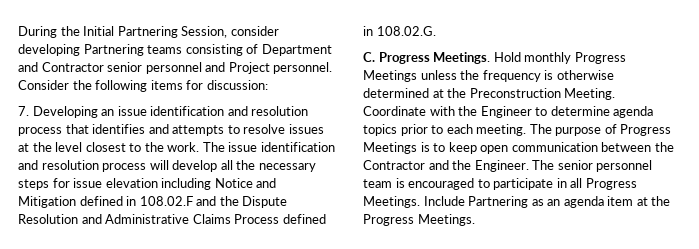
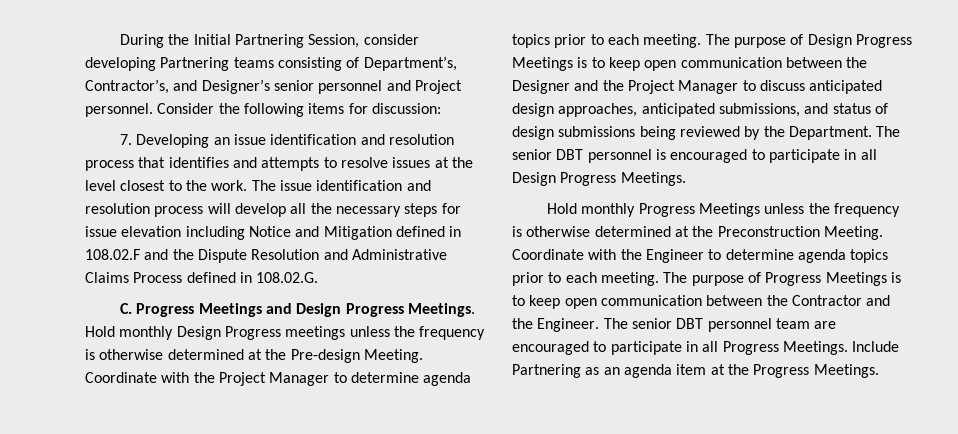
- During the Initial Partnering Session, consider developing Partnering teams consisting of Department and Contractor senior personnel and Project personnel.
+ During the Initial Partnering Session, consider developing Partnering teams consisting of Department’s, Contractor’s, and Designer’s senior personnel and Project personnel.
- C. Progress Meetings. Hold monthly Progress Meetings unless the frequency is otherwise determined at the Preconstruction Meeting.
+ C. Progress Meetings and Design Progress Meetings. Hold monthly Design Progress meetings unless the frequency is otherwise determined at the Pre-design Meeting. Coordinate with the Project Manager to determine agenda topics prior to each meeting. The purpose of Design Progress Meetings is to keep open communication between the Designer and the Project Manager to discuss anticipated design approaches, anticipated submissions, and status of design submissions being reviewed by the Department. The senior DBT personnel is encouraged to participate in all Design Progress Meetings.
+ Hold monthly Progress Meetings unless the frequency is otherwise determined at the Preconstruction Meeting.
- The senior personnel team is encouraged to participate in all Progress Meetings.
+ The senior DBT personnel team are encouraged to participate in all Progress Meetings.

